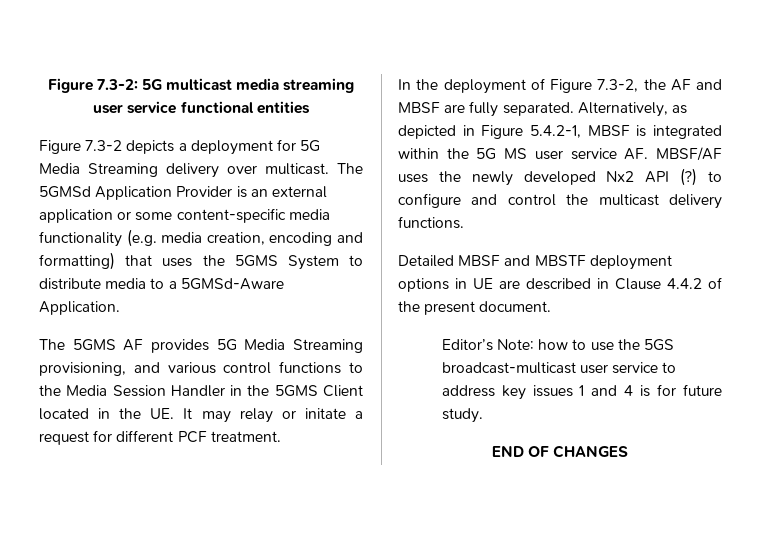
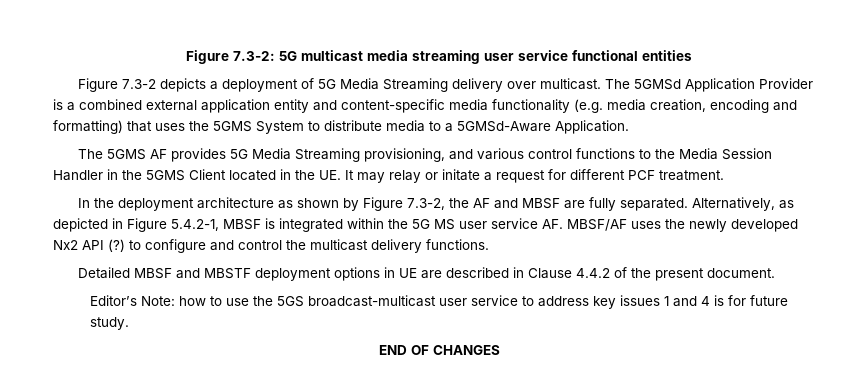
- Figure 7.3-2 depicts a deployment for 5G Media Streaming delivery over multicast.
+ Figure 7.3-2 depicts a deployment of 5G Media Streaming delivery over multicast.
- The 5GMSd Application Provider is an external application or some content-specific media functionality (e.g. media creation, encoding and formatting) that uses the 5GMS System to distribute media to a 5GMSd-Aware Application.
+ The 5GMSd Application Provider is a combined external application entity and content-specific media functionality (e.g. media creation, encoding and formatting) that uses the 5GMS System to distribute media to a 5GMSd-Aware Application.
- In the deployment of Figure 7.3-2, the AF and MBSF are fully separated.
+ In the deployment architecture as shown by Figure 7.3-2, the AF and MBSF are fully separated.

